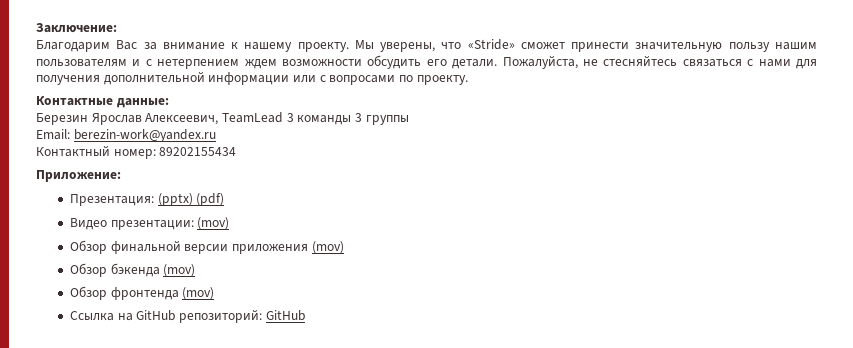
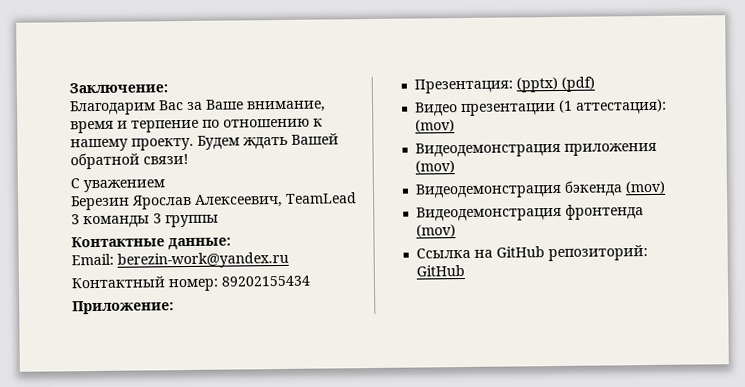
- Благодарим Вас за внимание к нашему проекту. Мы уверены, что «Stride» сможет принести значительную пользу нашим пользователям и с нетерпением ждем возможности обсудить его детали. Пожалуйста, не стесняйтесь связаться с нами для получения дополнительной информации или с вопросами по проекту.
- Контактные данные:
+ Благодарим Вас за Ваше внимание, время и терпение по отношению к нашему проекту. Будем ждать Вашей обратной связи!
+ С уважением
+ Контактные данные:
- Видео презентации: (mov)
- Обзор финальной версии приложения (mov)
+ Видео презентации (1 аттестация): (mov)
+ Видеодемонстрация приложения (mov)
- Обзор бэкенда (mov)
+ Видеодемонстрация бэкенда (mov)
- Обзор фронтенда (mov)
+ Видеодемонстрация фронтенда (mov)

